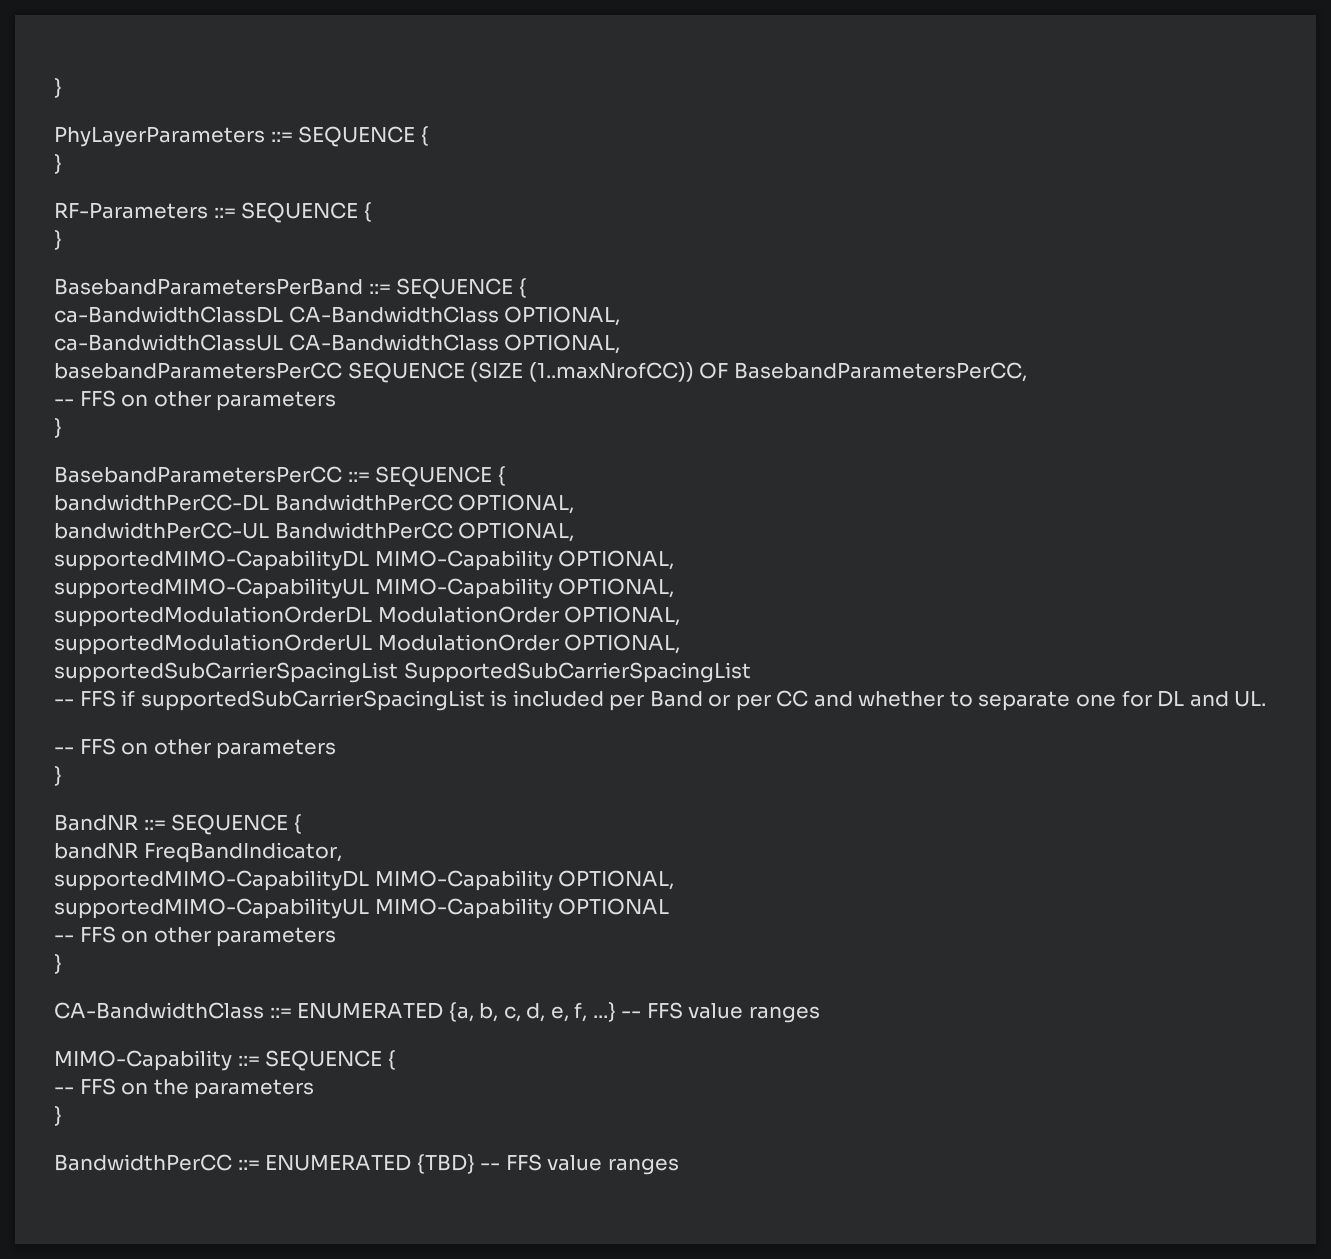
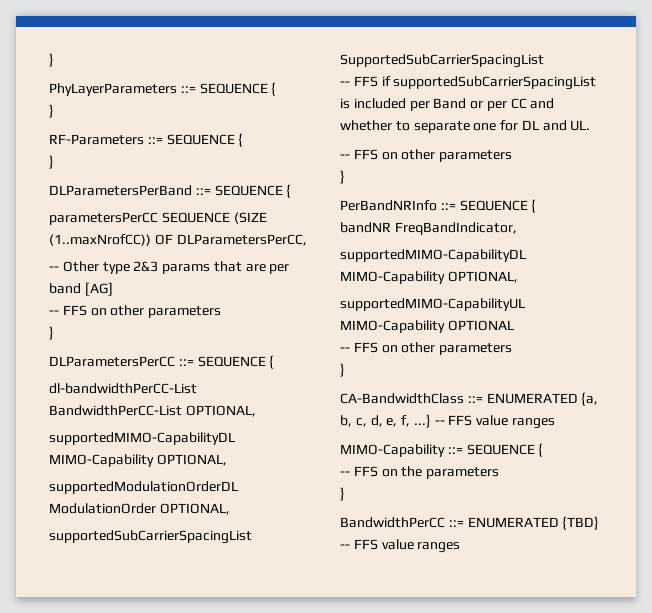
- BasebandParametersPerBand ::= SEQUENCE {
- ca-BandwidthClassDL CA-BandwidthClass OPTIONAL,
- ca-BandwidthClassUL CA-BandwidthClass OPTIONAL,
- basebandParametersPerCC SEQUENCE (SIZE (1..maxNrofCC)) OF BasebandParametersPerCC,
+ DLParametersPerBand ::= SEQUENCE {
+ parametersPerCC SEQUENCE (SIZE (1..maxNrofCC)) OF DLParametersPerCC,
+ -- Other type 2&3 params that are per band [AG]
  -- FFS on other parameters
  }
- BasebandParametersPerCC ::= SEQUENCE {
- bandwidthPerCC-DL BandwidthPerCC OPTIONAL,
- bandwidthPerCC-UL BandwidthPerCC OPTIONAL,
+ DLParametersPerCC ::= SEQUENCE {
+ dl-bandwidthPerCC-List BandwidthPerCC-List OPTIONAL,
- supportedMIMO-CapabilityUL MIMO-Capability OPTIONAL,
- supportedModulationOrderUL ModulationOrder OPTIONAL,
- BandNR ::= SEQUENCE {
+ PerBandNRInfo ::= SEQUENCE {

